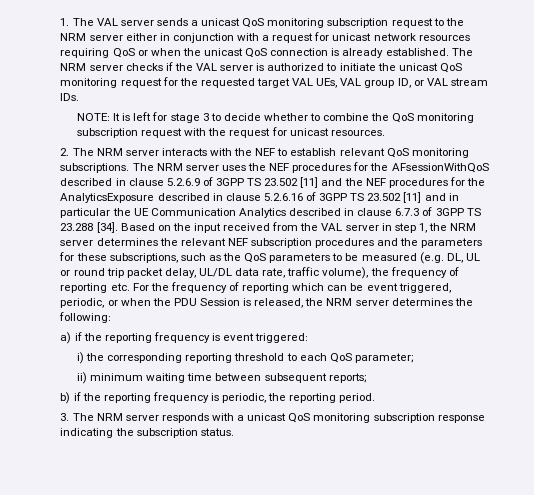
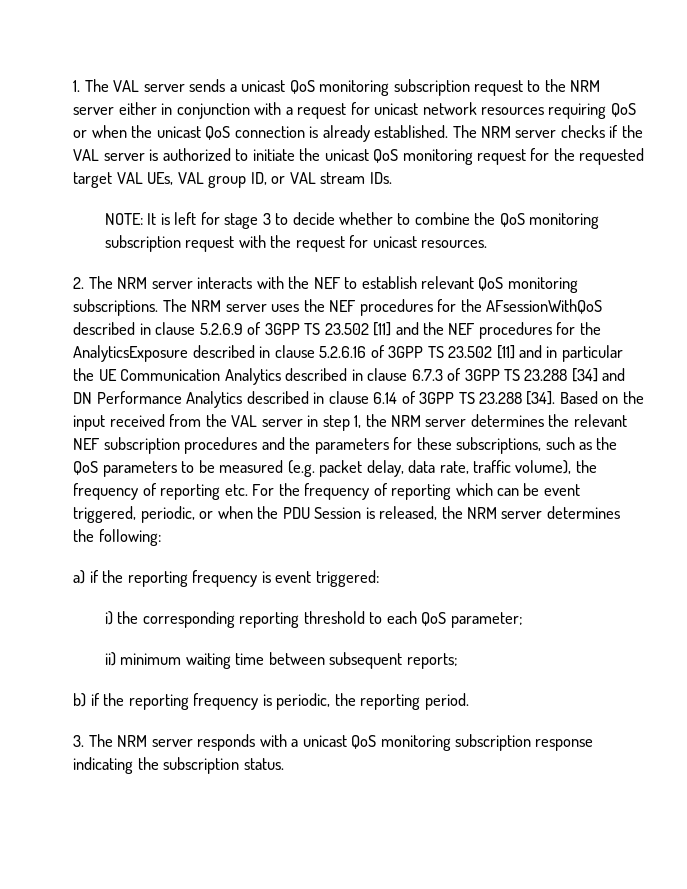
- The NRM server uses the NEF procedures for the AFsessionWithQoS described in clause 5.2.6.9 of 3GPP TS 23.502 [11] and the NEF procedures for the AnalyticsExposure described in clause 5.2.6.16 of 3GPP TS 23.502 [11] and in particular the UE Communication Analytics described in clause 6.7.3 of 3GPP TS 23.288 [34].
+ The NRM server uses the NEF procedures for the AFsessionWithQoS described in clause 5.2.6.9 of 3GPP TS 23.502 [11] and the NEF procedures for the AnalyticsExposure described in clause 5.2.6.16 of 3GPP TS 23.502 [11] and in particular the UE Communication Analytics described in clause 6.7.3 of 3GPP TS 23.288 [34] and DN Performance Analytics described in clause 6.14 of 3GPP TS 23.288 [34].
- Based on the input received from the VAL server in step 1, the NRM server determines the relevant NEF subscription procedures and the parameters for these subscriptions, such as the QoS parameters to be measured (e.g. DL, UL or round trip packet delay, UL/DL data rate, traffic volume), the frequency of reporting etc. For the frequency of reporting which can be event triggered, periodic, or when the PDU Session is released, the NRM server determines the following:
+ Based on the input received from the VAL server in step 1, the NRM server determines the relevant NEF subscription procedures and the parameters for these subscriptions, such as the QoS parameters to be measured (e.g. packet delay, data rate, traffic volume), the frequency of reporting etc. For the frequency of reporting which can be event triggered, periodic, or when the PDU Session is released, the NRM server determines the following:

